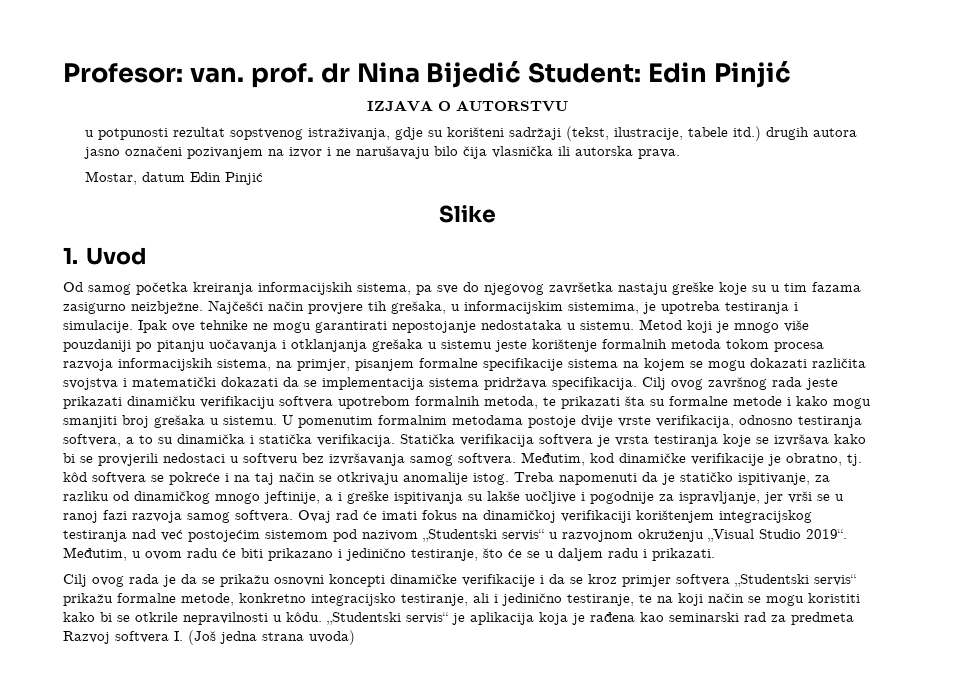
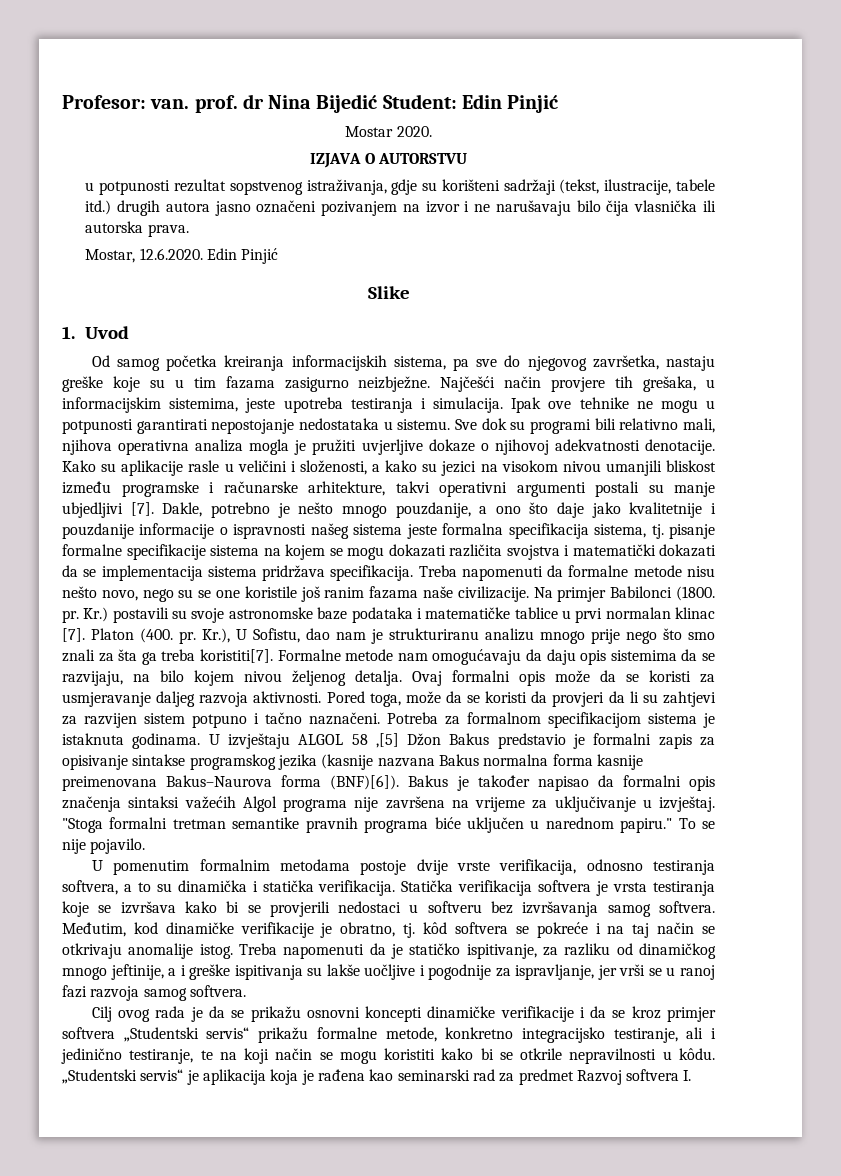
+ Mostar 2020.
- Mostar, datum Edin Pinjić
+ Mostar, 12.6.2020. Edin Pinjić
- Od samog početka kreiranja informacijskih sistema, pa sve do njegovog završetka nastaju greške koje su u tim fazama zasigurno neizbježne.
+ Od samog početka kreiranja informacijskih sistema, pa sve do njegovog završetka, nastaju greške koje su u tim fazama zasigurno neizbježne.
- Najčešći način provjere tih grešaka, u informacijskim sistemima, je upotreba testiranja i simulacije.
+ Najčešći način provjere tih grešaka, u informacijskim sistemima, jeste upotreba testiranja i simulacija.
- Ipak ove tehnike ne mogu garantirati nepostojanje nedostataka u sistemu.
+ Ipak ove tehnike ne mogu u potpunosti garantirati nepostojanje nedostataka u sistemu.
- Metod koji je mnogo više pouzdaniji po pitanju uočavanja i otklanjanja grešaka u sistemu jeste korištenje formalnih metoda tokom procesa razvoja informacijskih sistema, na primjer, pisanjem formalne specifikacije sistema na kojem se mogu dokazati različita svojstva i matematički dokazati da se implementacija sistema pridržava specifikacija.
+ Sve dok su programi bili relativno mali, njihova operativna analiza mogla je pružiti uvjerljive dokaze o njihovoj adekvatnosti denotacije. Kako su aplikacije rasle u veličini i složenosti, a kako su jezici na visokom nivou umanjili bliskost između programske i računarske arhitekture, takvi operativni argumenti postali su manje ubjedljivi [7]. Dakle, potrebno je nešto mnogo pouzdanije, a ono što daje jako kvalitetnije i pouzdanije informacije o ispravnosti našeg sistema jeste formalna specifikacija sistema, tj. pisanje formalne specifikacije sistema na kojem se mogu dokazati različita svojstva i matematički dokazati da se implementacija sistema pridržava specifikacija.
- Cilj ovog završnog rada jeste prikazati dinamičku verifikaciju softvera upotrebom formalnih metoda, te prikazati šta su formalne metode i kako mogu smanjiti broj grešaka u sistemu. U pomenutim formalnim metodama postoje dvije vrste verifikacija, odnosno testiranja softvera, a to su dinamička i statička verifikacija.
+ Treba napomenuti da formalne metode nisu nešto novo, nego su se one koristile još ranim fazama naše civilizacije. Na primjer Babilonci (1800. pr. Kr.) postavili su svoje astronomske baze podataka i matematičke tablice u prvi normalan klinac [7]. Platon (400. pr. Kr.), U Sofistu, dao nam je strukturiranu analizu mnogo prije nego što smo znali za šta ga treba koristiti[7]. Formalne metode nam omogućavaju da daju opis sistemima da se razvijaju, na bilo kojem nivou željenog detalja. Ovaj formalni opis može da se koristi za usmjeravanje daljeg razvoja aktivnosti. Pored toga, može da se koristi da provjeri da li su zahtjevi za razvijen sistem potpuno i tačno naznačeni. Potreba za formalnom specifikacijom sistema je istaknuta godinama. U izvještaju ALGOL 58 ,[5] Džon Bakus predstavio je formalni zapis za opisivanje sintakse programskog jezika (kasnije nazvana Bakus normalna forma kasnije preimenovana Bakus–Naurova forma (BNF)[6]). Bakus je također napisao da formalni opis značenja sintaksi važećih Algol programa nije završena na vrijeme za uključivanje u izvještaj. "Stoga formalni tretman semantike pravnih programa biće uključen u narednom papiru." To se nije pojavilo.
+ U pomenutim formalnim metodama postoje dvije vrste verifikacija, odnosno testiranja softvera, a to su dinamička i statička verifikacija.
- Ovaj rad će imati fokus na dinamičkoj verifikaciji korištenjem integracijskog testiranja nad već postojećim sistemom pod nazivom „Studentski servis“ u razvojnom okruženju „Visual Studio 2019“. Međutim, u ovom radu će biti prikazano i jedinično testiranje, što će se u daljem radu i prikazati.
- „Studentski servis“ je aplikacija koja je rađena kao seminarski rad za predmeta Razvoj softvera I. (Još jedna strana uvoda)
+ „Studentski servis“ je aplikacija koja je rađena kao seminarski rad za predmet Razvoj softvera I.

